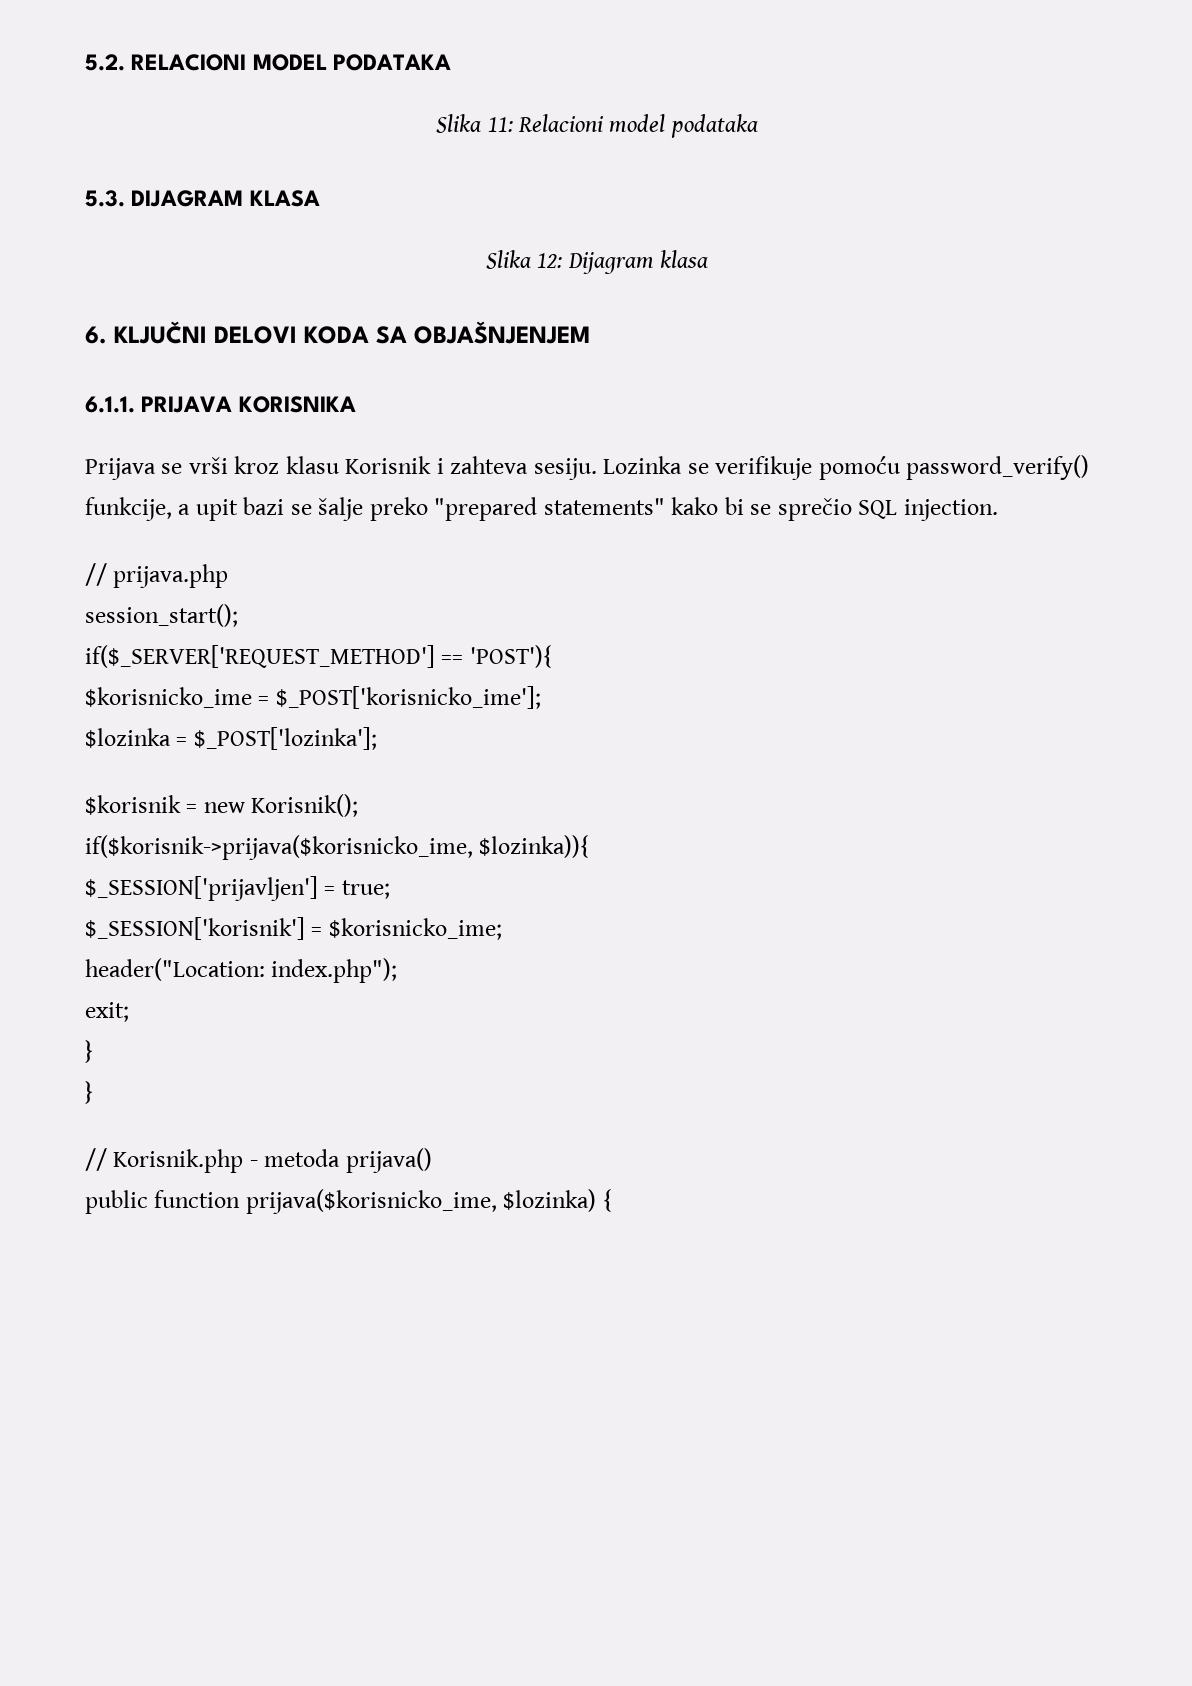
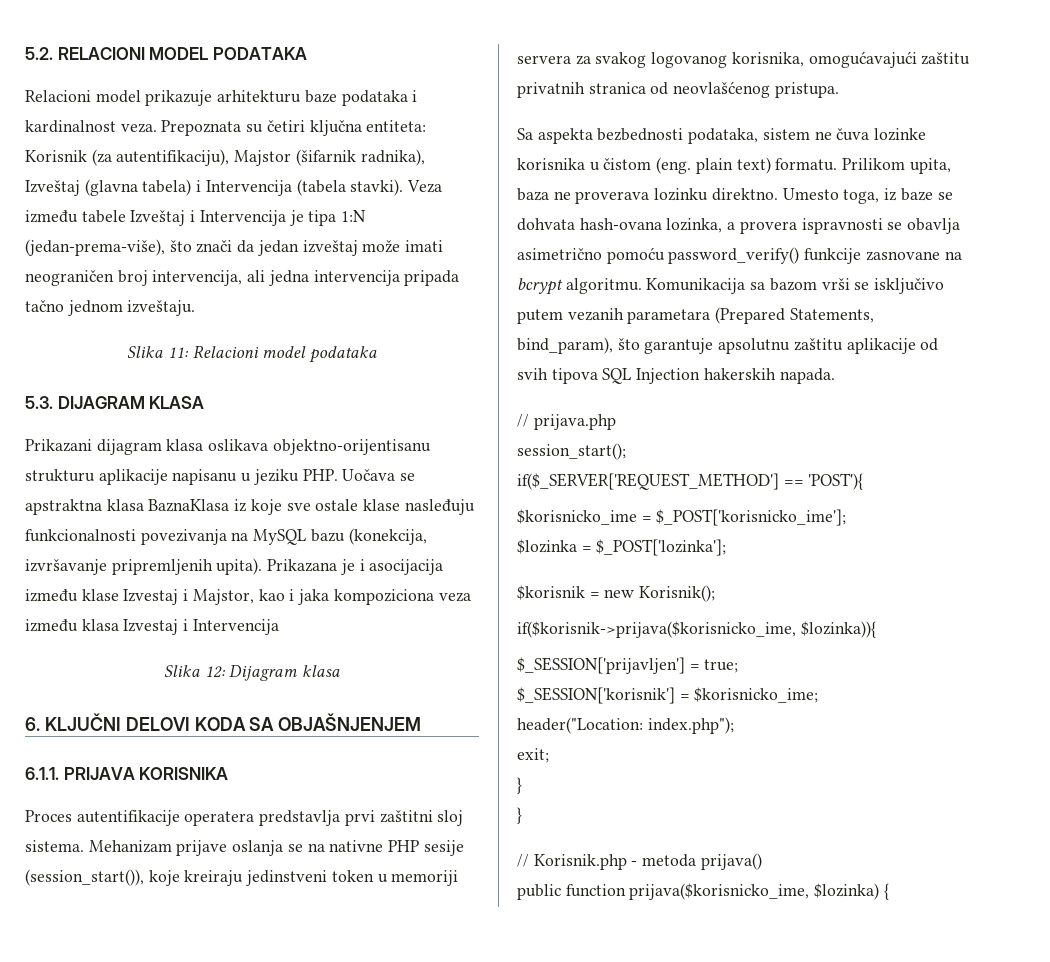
+ Relacioni model prikazuje arhitekturu baze podataka i kardinalnost veza. Prepoznata su četiri ključna entiteta: Korisnik (za autentifikaciju), Majstor (šifarnik radnika), Izveštaj (glavna tabela) i Intervencija (tabela stavki). Veza između tabele Izveštaj i Intervencija je tipa 1:N (jedan-prema-više), što znači da jedan izveštaj može imati neograničen broj intervencija, ali jedna intervencija pripada tačno jednom izveštaju.
+ Prikazani dijagram klasa oslikava objektno-orijentisanu strukturu aplikacije napisanu u jeziku PHP. Uočava se apstraktna klasa BaznaKlasa iz koje sve ostale klase nasleđuju funkcionalnosti povezivanja na MySQL bazu (konekcija, izvršavanje pripremljenih upita). Prikazana je i asocijacija između klase Izvestaj i Majstor, kao i jaka kompoziciona veza između klasa Izvestaj i Intervencija
- Prijava se vrši kroz klasu Korisnik i zahteva sesiju. Lozinka se verifikuje pomoću password_verify() funkcije, a upit bazi se šalje preko "prepared statements" kako bi se sprečio SQL injection.
+ Proces autentifikacije operatera predstavlja prvi zaštitni sloj sistema. Mehanizam prijave oslanja se na nativne PHP sesije (session_start()), koje kreiraju jedinstveni token u memoriji servera za svakog logovanog korisnika, omogućavajući zaštitu privatnih stranica od neovlašćenog pristupa.
+ Sa aspekta bezbednosti podataka, sistem ne čuva lozinke korisnika u čistom (eng. plain text) formatu. Prilikom upita, baza ne proverava lozinku direktno. Umesto toga, iz baze se dohvata hash-ovana lozinka, a provera ispravnosti se obavlja asimetrično pomoću password_verify() funkcije zasnovane na bcrypt algoritmu. Komunikacija sa bazom vrši se isključivo putem vezanih parametara (Prepared Statements, bind_param), što garantuje apsolutnu zaštitu aplikacije od svih tipova SQL Injection hakerskih napada.

